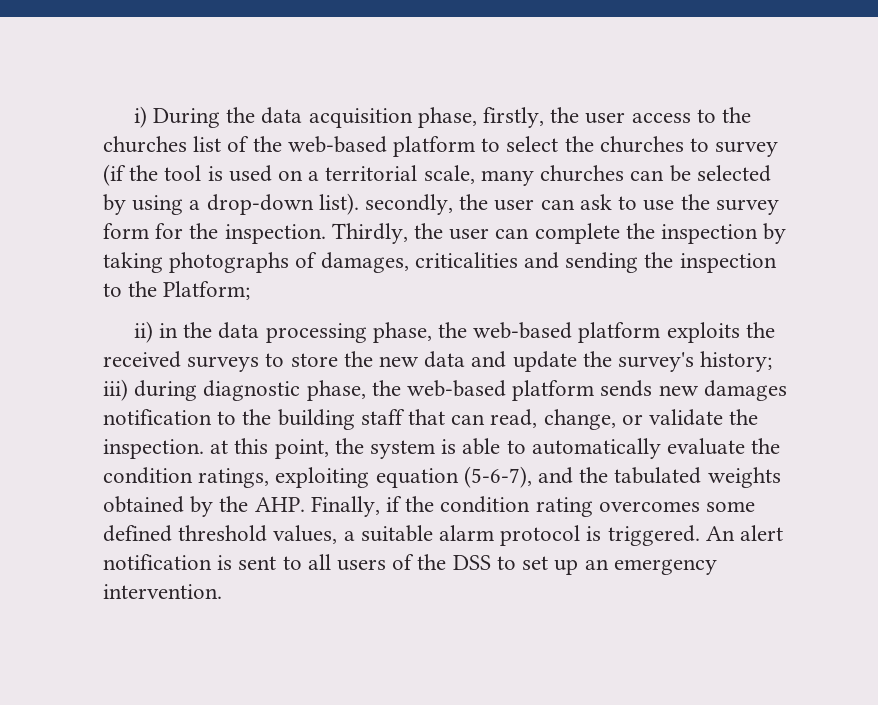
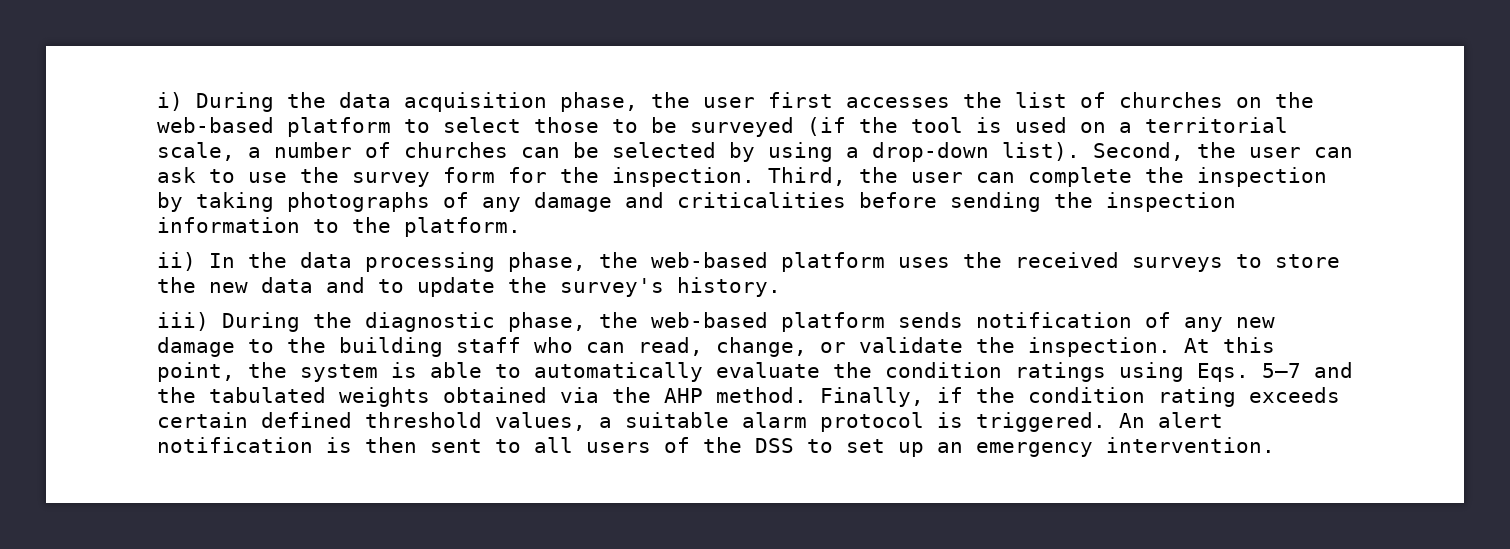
- i) During the data acquisition phase, firstly, the user access to the churches list of the web-based platform to select the churches to survey (if the tool is used on a territorial scale, many churches can be selected by using a drop-down list). secondly, the user can ask to use the survey form for the inspection.
+ i) During the data acquisition phase, the user first accesses the list of churches on the web-based platform to select those to be surveyed (if the tool is used on a territorial scale, a number of churches can be selected by using a drop-down list). Second, the user can ask to use the survey form for the inspection.
- Thirdly, the user can complete the inspection by taking photographs of damages, criticalities and sending the inspection to the Platform;
+ Third, the user can complete the inspection by taking photographs of any damage and criticalities before sending the inspection information to the platform.
- ii) in the data processing phase, the web-based platform exploits the received surveys to store the new data and update the survey's history; iii) during diagnostic phase, the web-based platform sends new damages notification to the building staff that can read, change, or validate the inspection. at this point, the system is able to automatically evaluate the condition ratings, exploiting equation (5-6-7), and the tabulated weights obtained by the AHP. Finally, if the condition rating overcomes some defined threshold values, a suitable alarm protocol is triggered.
+ ii) In the data processing phase, the web-based platform uses the received surveys to store the new data and to update the survey's history.
+ iii) During the diagnostic phase, the web-based platform sends notification of any new damage to the building staff who can read, change, or validate the inspection. At this point, the system is able to automatically evaluate the condition ratings using Eqs. 5–7 and the tabulated weights obtained via the AHP method. Finally, if the condition rating exceeds certain defined threshold values, a suitable alarm protocol is triggered.
- An alert notification is sent to all users of the DSS to set up an emergency intervention.
+ An alert notification is then sent to all users of the DSS to set up an emergency intervention.

